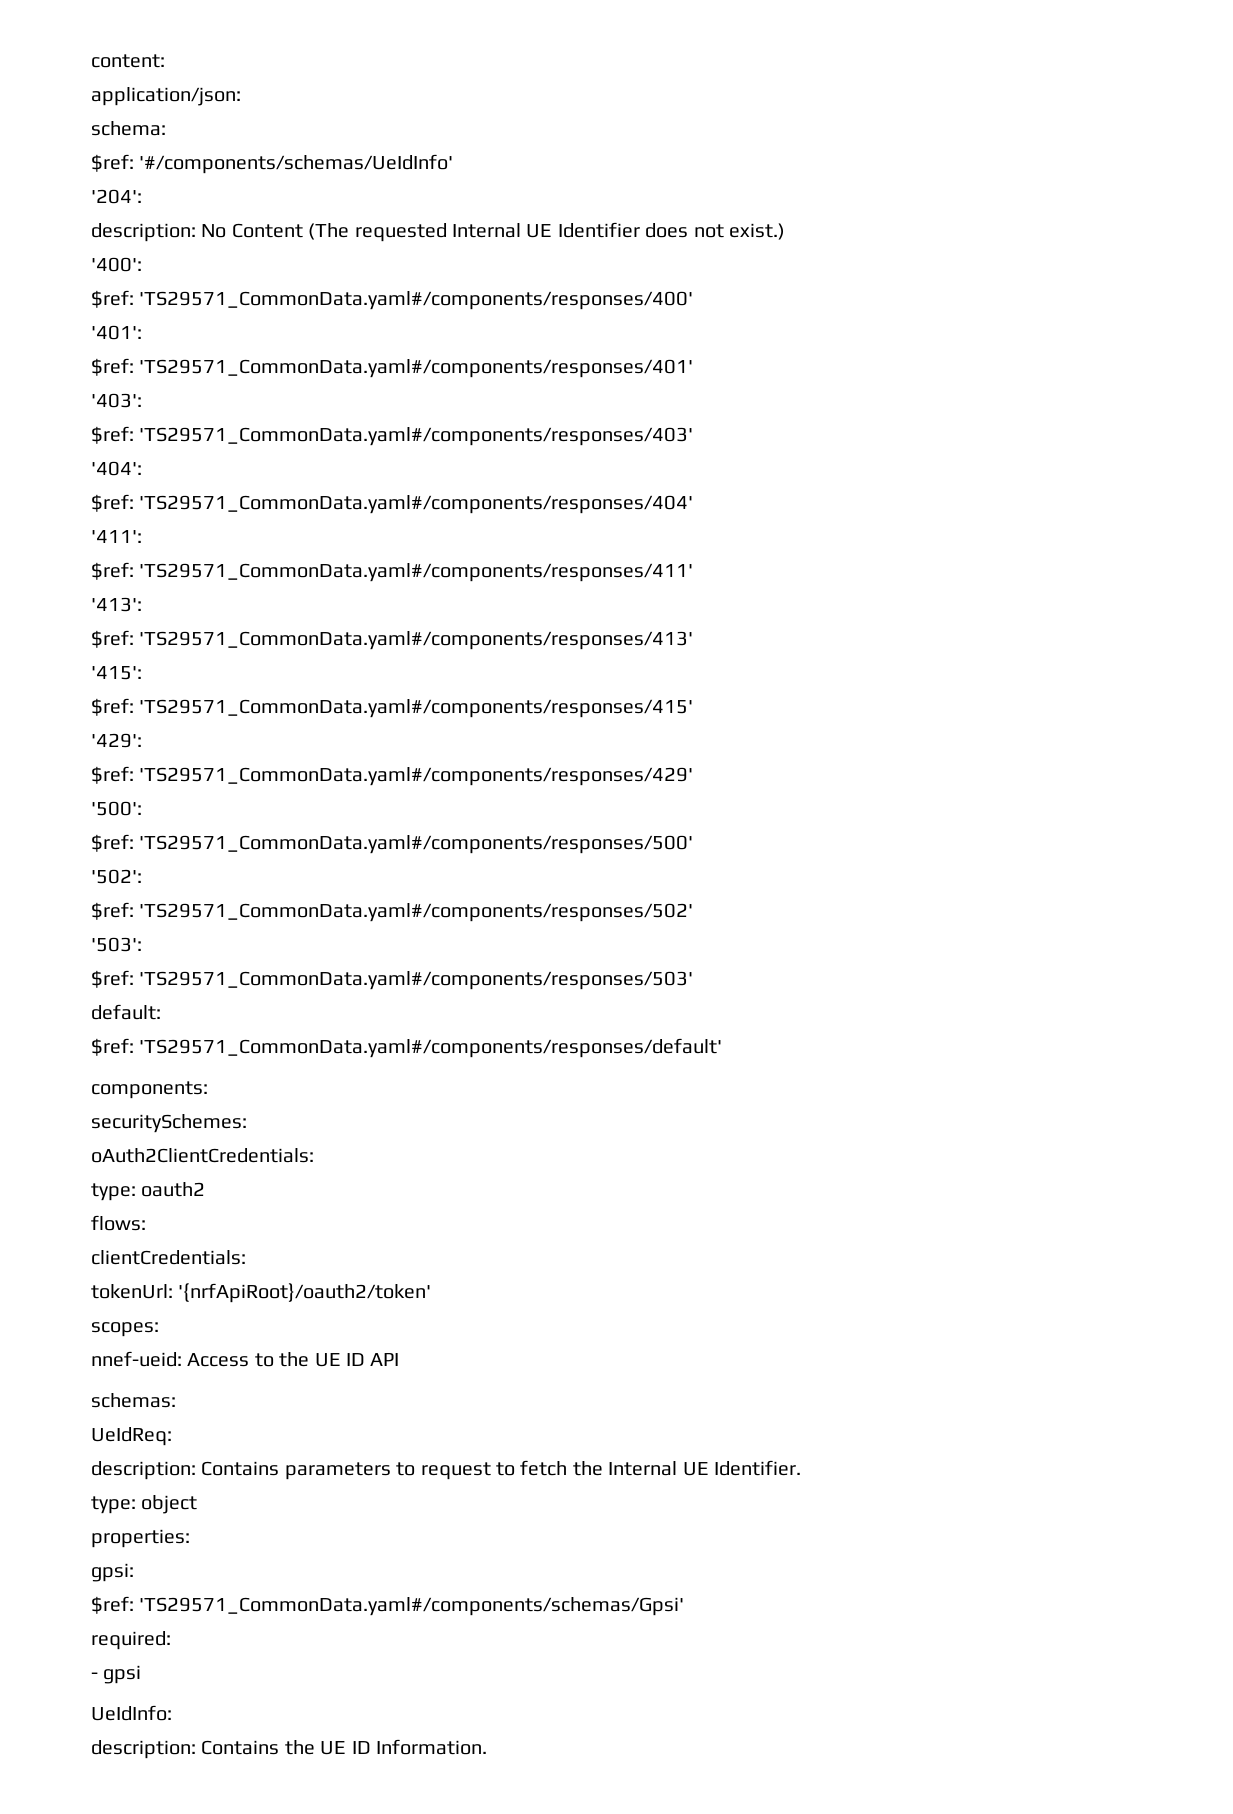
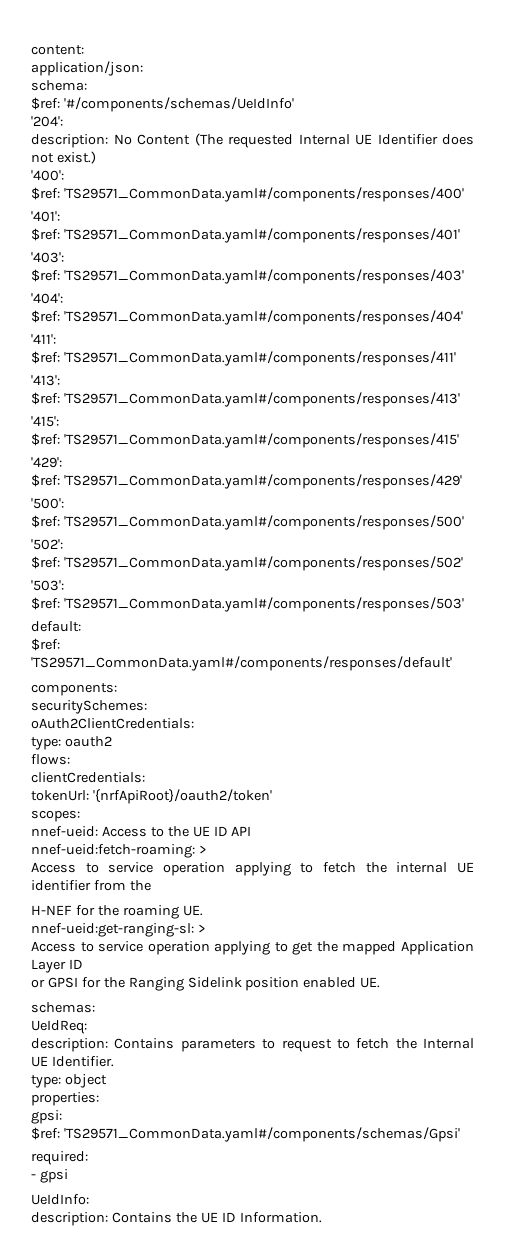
+ nnef-ueid:fetch-roaming: >
+ Access to service operation applying to fetch the internal UE identifier from the
+ H-NEF for the roaming UE.
+ nnef-ueid:get-ranging-sl: >
+ Access to service operation applying to get the mapped Application Layer ID
+ or GPSI for the Ranging Sidelink position enabled UE.

